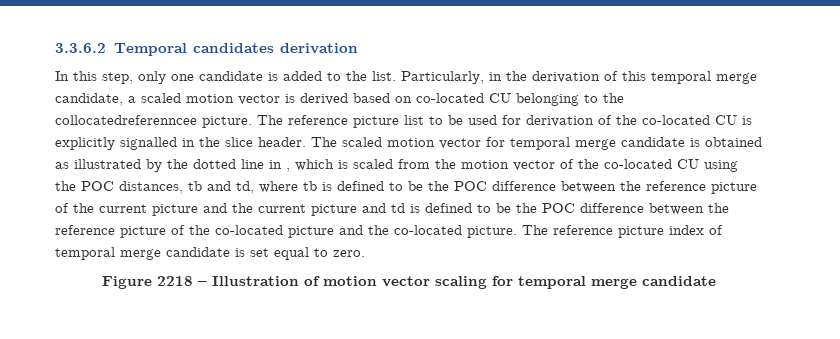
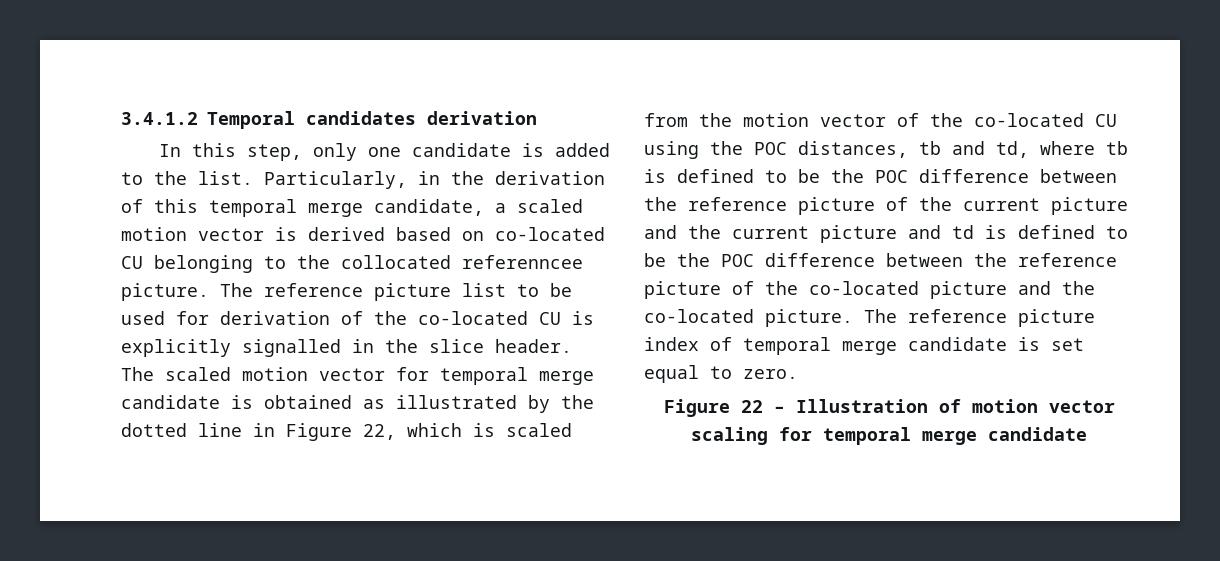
- 3.3.6.2 Temporal candidates derivation
+ 3.4.1.2 Temporal candidates derivation
- Particularly, in the derivation of this temporal merge candidate, a scaled motion vector is derived based on co-located CU belonging to the collocatedreferenncee picture.
+ Particularly, in the derivation of this temporal merge candidate, a scaled motion vector is derived based on co-located CU belonging to the collocated referenncee picture.
- The scaled motion vector for temporal merge candidate is obtained as illustrated by the dotted line in , which is scaled from the motion vector of the co-located CU using the POC distances, tb and td, where tb is defined to be the POC difference between the reference picture of the current picture and the current picture and td is defined to be the POC difference between the reference picture of the co-located picture and the co-located picture.
+ The scaled motion vector for temporal merge candidate is obtained as illustrated by the dotted line in Figure 22, which is scaled from the motion vector of the co-located CU using the POC distances, tb and td, where tb is defined to be the POC difference between the reference picture of the current picture and the current picture and td is defined to be the POC difference between the reference picture of the co-located picture and the co-located picture.
- Figure 2218 – Illustration of motion vector scaling for temporal merge candidate
+ Figure 22 – Illustration of motion vector scaling for temporal merge candidate

